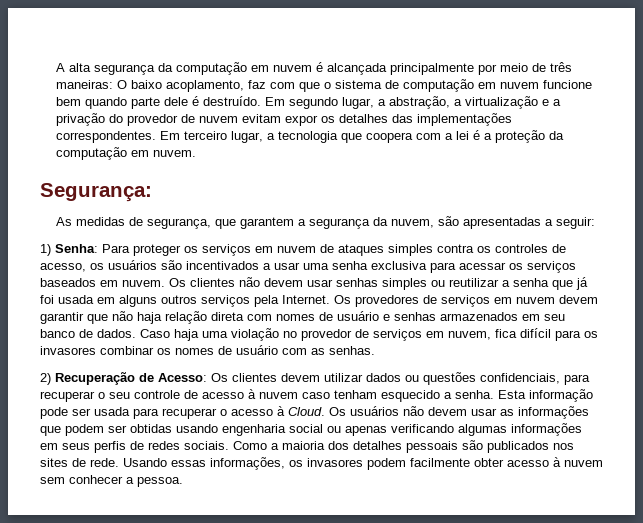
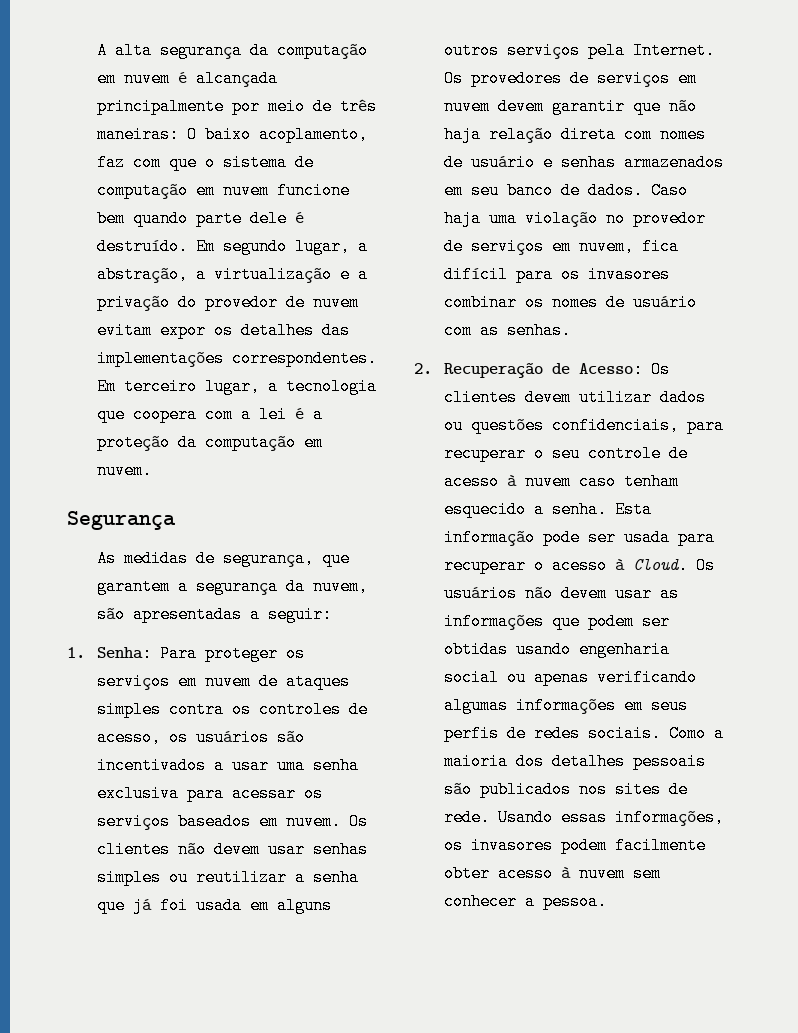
- Segurança:
+ Segurança
- 1) Senha: Para proteger os serviços em nuvem de ataques simples contra os controles de acesso, os usuários são incentivados a usar uma senha exclusiva para acessar os serviços baseados em nuvem.
+ 1. Senha: Para proteger os serviços em nuvem de ataques simples contra os controles de acesso, os usuários são incentivados a usar uma senha exclusiva para acessar os serviços baseados em nuvem.
- 2) Recuperação de Acesso: Os clientes devem utilizar dados ou questões confidenciais, para recuperar o seu controle de acesso à nuvem caso tenham esquecido a senha.
+ 2. Recuperação de Acesso: Os clientes devem utilizar dados ou questões confidenciais, para recuperar o seu controle de acesso à nuvem caso tenham esquecido a senha.

